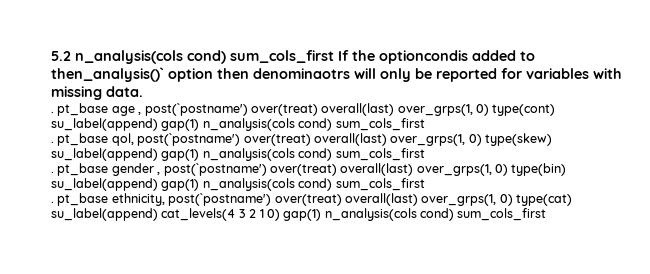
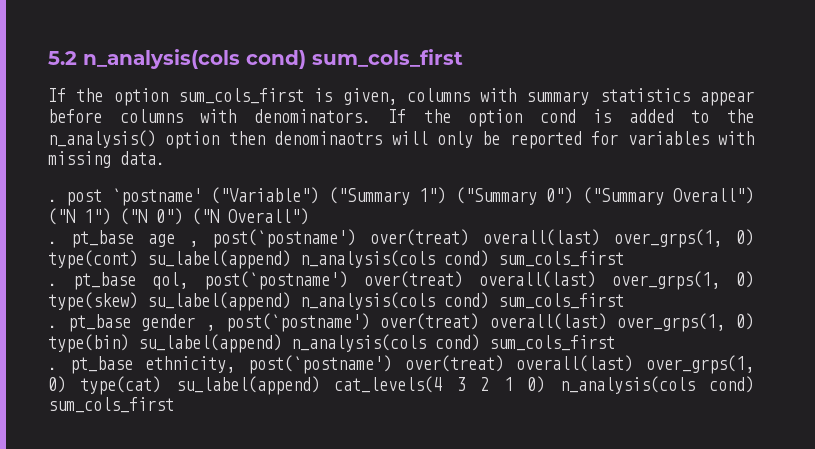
- 5.2 n_analysis(cols cond) sum_cols_first If the optioncondis added to then_analysis()` option then denominaotrs will only be reported for variables with missing data.
+ 5.2 n_analysis(cols cond) sum_cols_first
+ If the option sum_cols_first is given, columns with summary statistics appear before columns with denominators. If the option cond is added to the n_analysis() option then denominaotrs will only be reported for variables with missing data.
+ . post `postname' ("Variable") ("Summary 1") ("Summary 0") ("Summary Overall") ("N 1") ("N 0") ("N Overall")
- . pt_base age , post(`postname') over(treat) overall(last) over_grps(1, 0) type(cont) su_label(append) gap(1) n_analysis(cols cond) sum_cols_first
+ . pt_base age , post(`postname') over(treat) overall(last) over_grps(1, 0) type(cont) su_label(append) n_analysis(cols cond) sum_cols_first
- . pt_base qol, post(`postname') over(treat) overall(last) over_grps(1, 0) type(skew) su_label(append) gap(1) n_analysis(cols cond) sum_cols_first
+ . pt_base qol, post(`postname') over(treat) overall(last) over_grps(1, 0) type(skew) su_label(append) n_analysis(cols cond) sum_cols_first
- . pt_base gender , post(`postname') over(treat) overall(last) over_grps(1, 0) type(bin) su_label(append) gap(1) n_analysis(cols cond) sum_cols_first
+ . pt_base gender , post(`postname') over(treat) overall(last) over_grps(1, 0) type(bin) su_label(append) n_analysis(cols cond) sum_cols_first
- . pt_base ethnicity, post(`postname') over(treat) overall(last) over_grps(1, 0) type(cat) su_label(append) cat_levels(4 3 2 1 0) gap(1) n_analysis(cols cond) sum_cols_first
+ . pt_base ethnicity, post(`postname') over(treat) overall(last) over_grps(1, 0) type(cat) su_label(append) cat_levels(4 3 2 1 0) n_analysis(cols cond) sum_cols_first

